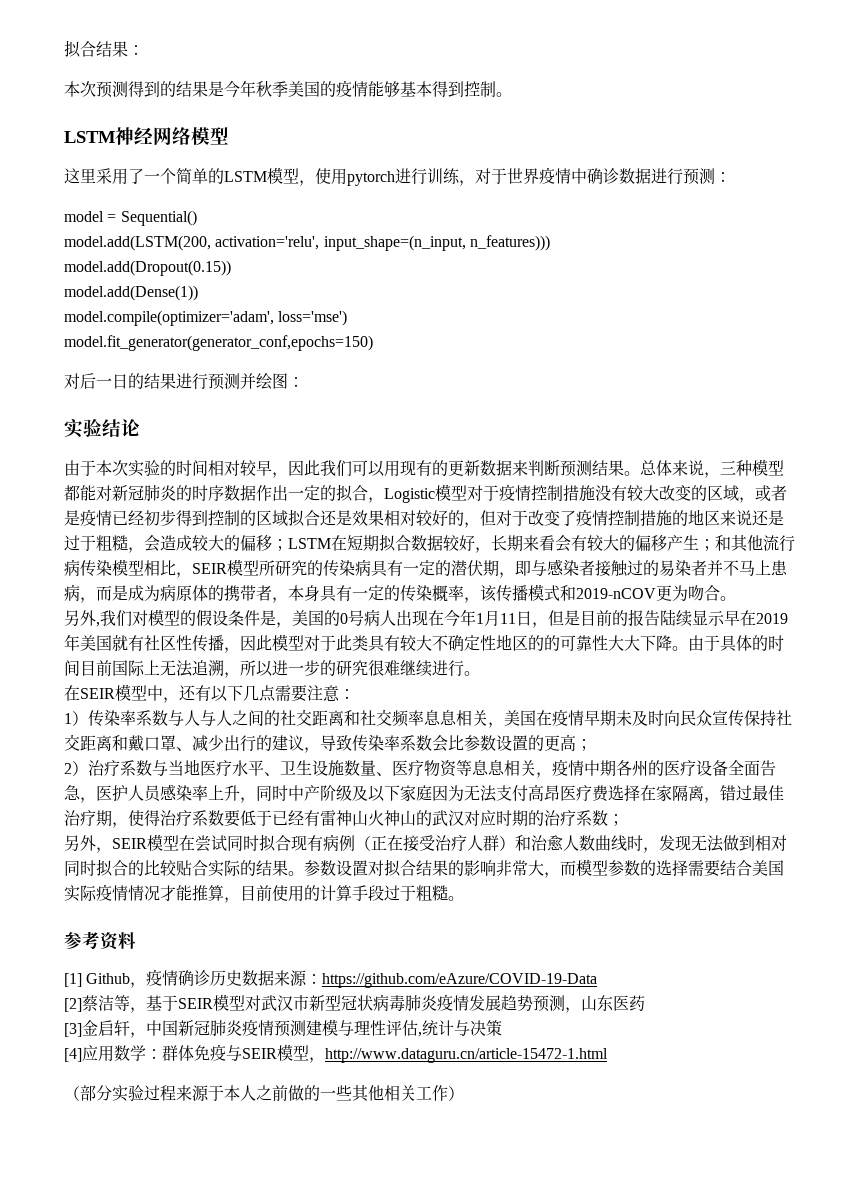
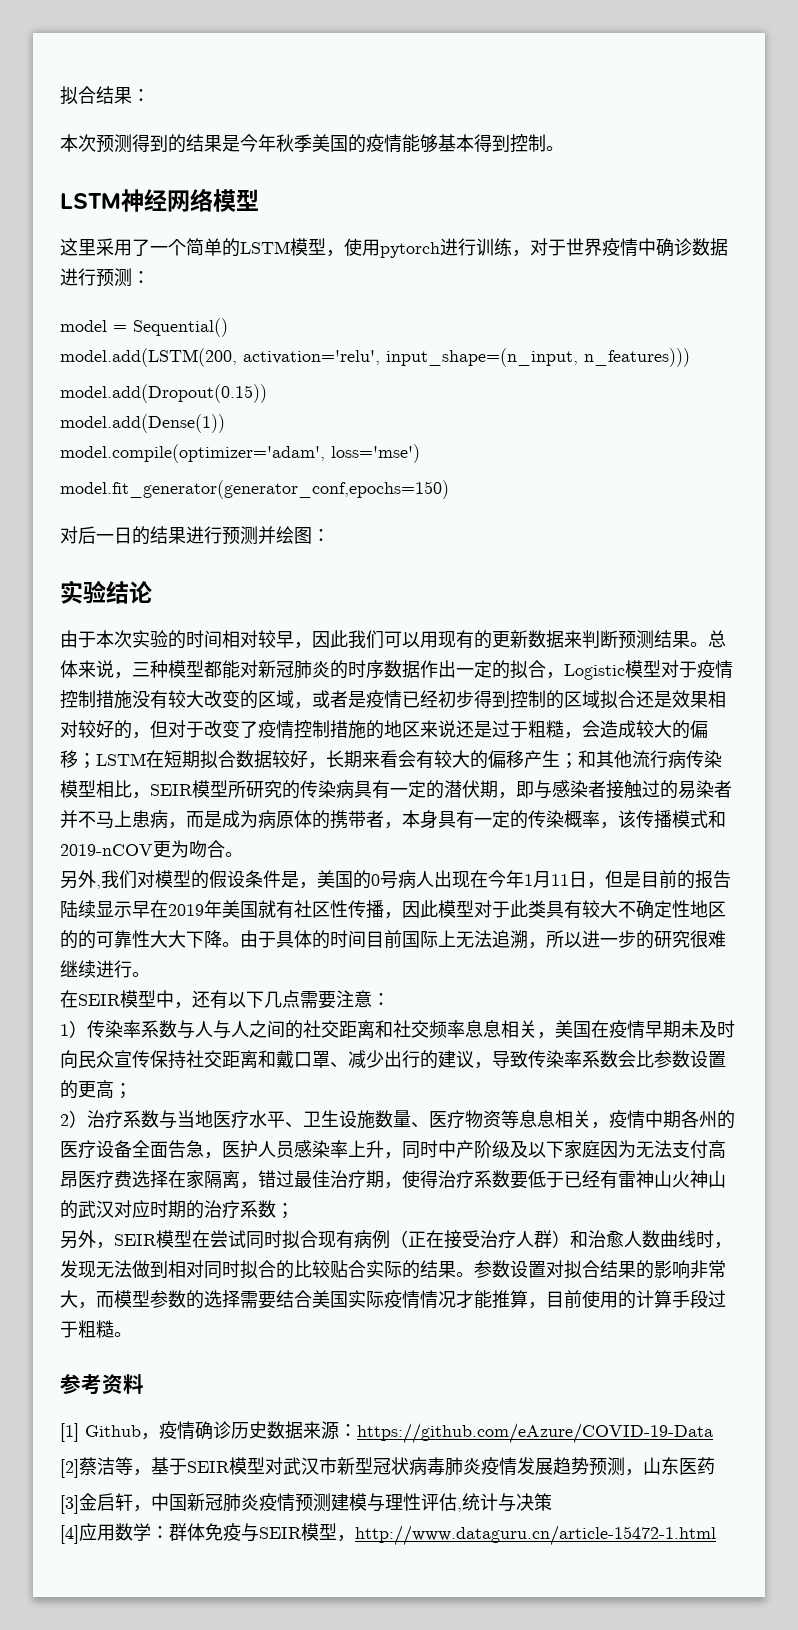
- （部分实验过程来源于本人之前做的一些其他相关工作）

